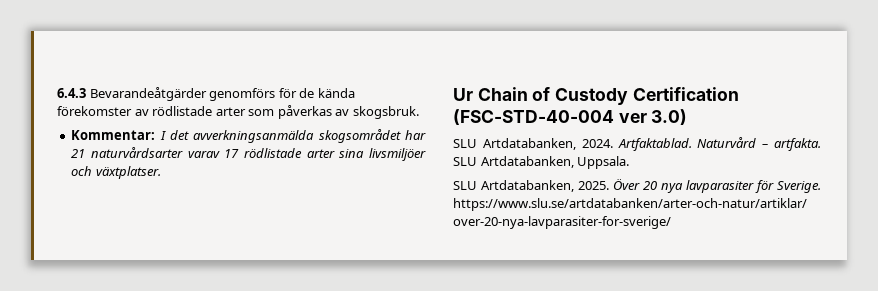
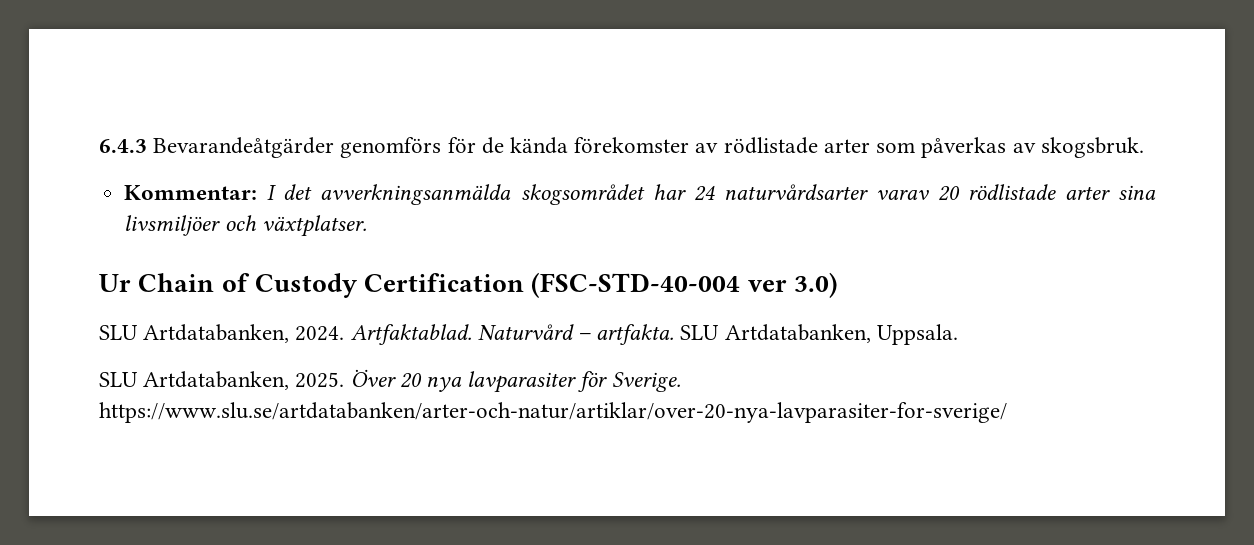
- Kommentar: I det avverkningsanmälda skogsområdet har 21 naturvårdsarter varav 17 rödlistade arter sina livsmiljöer och växtplatser.
+ Kommentar: I det avverkningsanmälda skogsområdet har 24 naturvårdsarter varav 20 rödlistade arter sina livsmiljöer och växtplatser.

